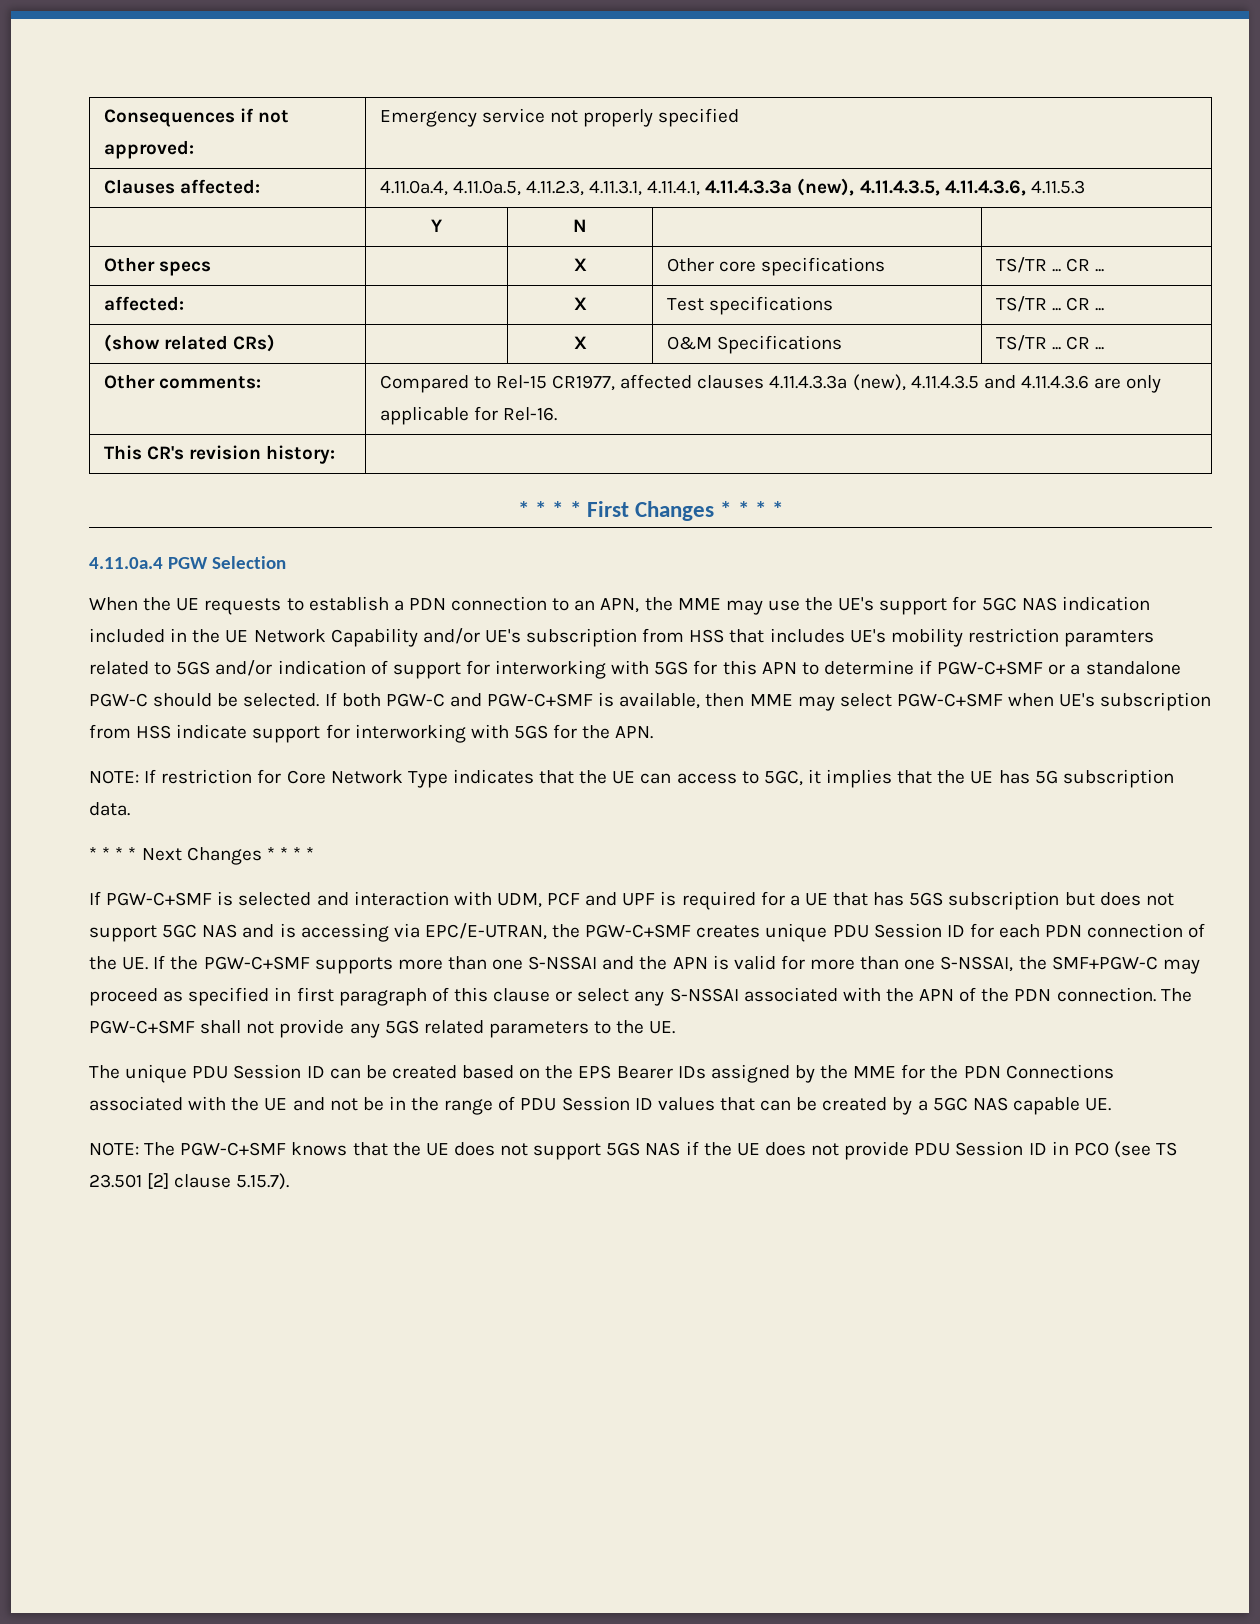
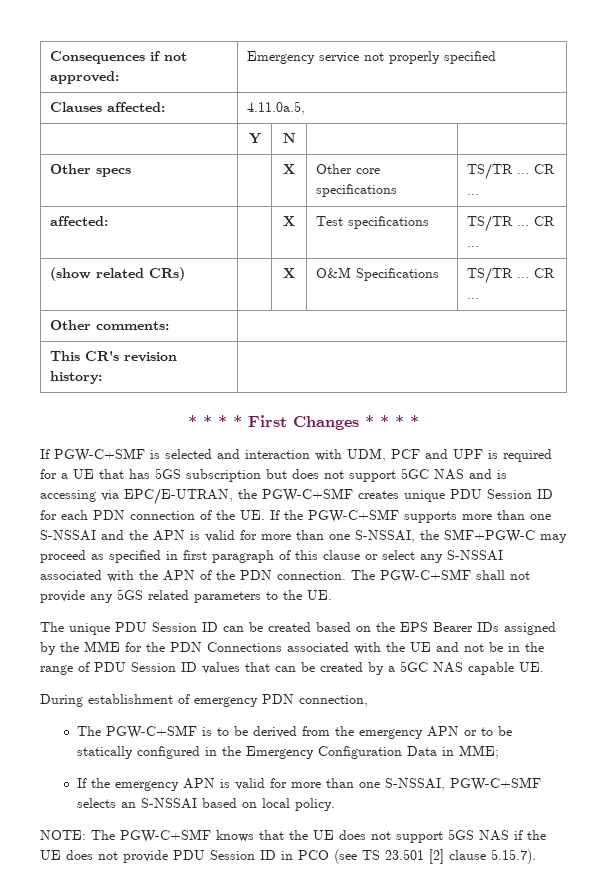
- Clauses affected: | 4.11.0a.4, 4.11.0a.5, 4.11.2.3, 4.11.3.1, 4.11.4.1, 4.11.4.3.3a (new), 4.11.4.3.5, 4.11.4.3.6, 4.11.5.3
+ Clauses affected: | 4.11.0a.5,
- Other comments: | Compared to Rel-15 CR1977, affected clauses 4.11.4.3.3a (new), 4.11.4.3.5 and 4.11.4.3.6 are only applicable for Rel-16.
+ Other comments: |
- 4.11.0a.4 PGW Selection
- When the UE requests to establish a PDN connection to an APN, the MME may use the UE's support for 5GC NAS indication included in the UE Network Capability and/or UE's subscription from HSS that includes UE's mobility restriction paramters related to 5GS and/or indication of support for interworking with 5GS for this APN to determine if PGW-C+SMF or a standalone PGW-C should be selected. If both PGW-C and PGW-C+SMF is available, then MME may select PGW-C+SMF when UE's subscription from HSS indicate support for interworking with 5GS for the APN.
- NOTE: If restriction for Core Network Type indicates that the UE can access to 5GC, it implies that the UE has 5G subscription data.
- * * * * Next Changes * * * *
+ During establishment of emergency PDN connection,
+ The PGW-C+SMF is to be derived from the emergency APN or to be statically configured in the Emergency Configuration Data in MME;
+ If the emergency APN is valid for more than one S-NSSAI, PGW-C+SMF selects an S-NSSAI based on local policy.

